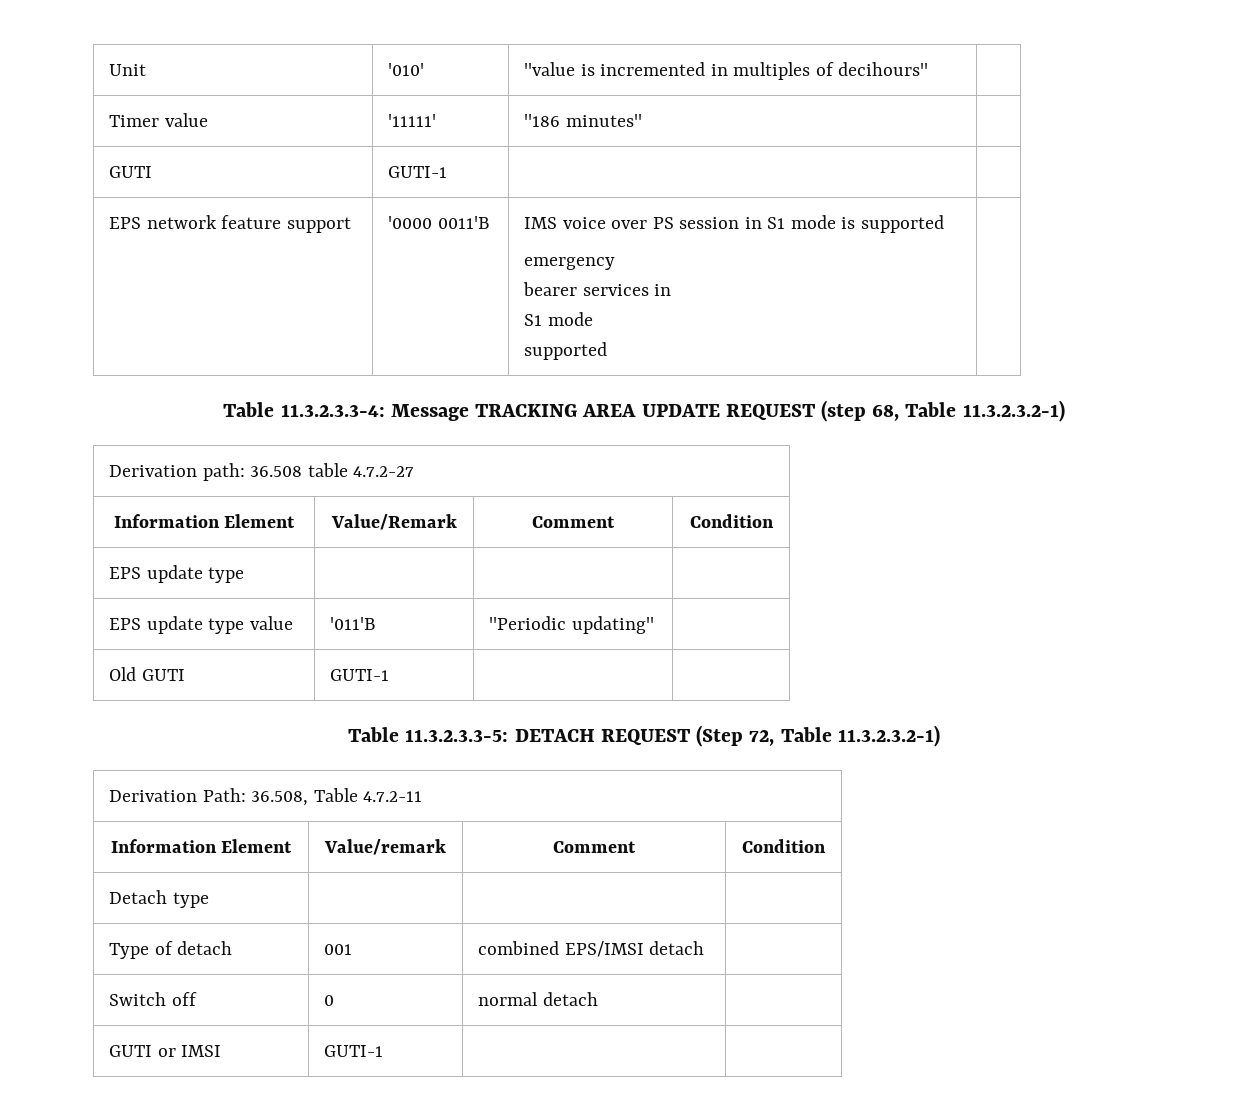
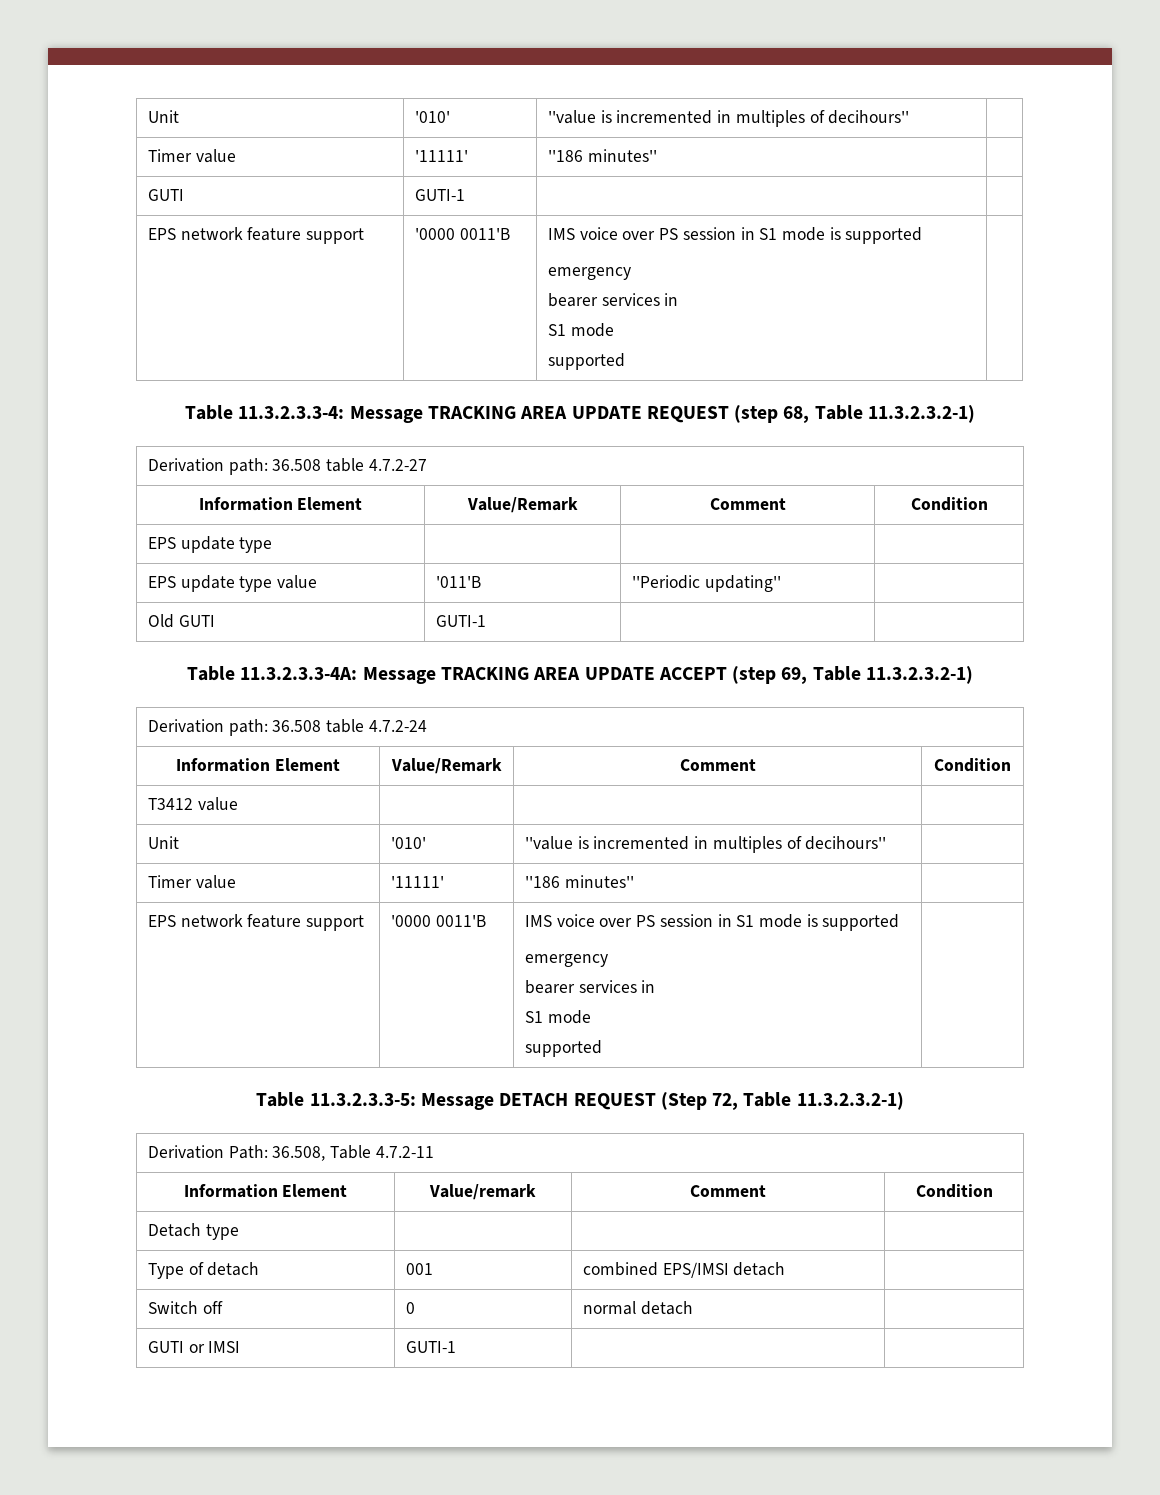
+ Table 11.3.2.3.3-4A: Message TRACKING AREA UPDATE ACCEPT (step 69, Table 11.3.2.3.2-1)
+ Derivation path: 36.508 table 4.7.2-24
+ Information Element | Value/Remark | Comment | Condition
+ T3412 value | | |
+ Unit | '010' | ''value is incremented in multiples of decihours'' |
+ Timer value | '11111' | ''186 minutes'' |
+ EPS network feature support | '0000 0011'B | IMS voice over PS session in S1 mode is supported
+ emergency
+ bearer services in
+ S1 mode
+ supported |
- Table 11.3.2.3.3-5: DETACH REQUEST (Step 72, Table 11.3.2.3.2-1)
+ Table 11.3.2.3.3-5: Message DETACH REQUEST (Step 72, Table 11.3.2.3.2-1)

